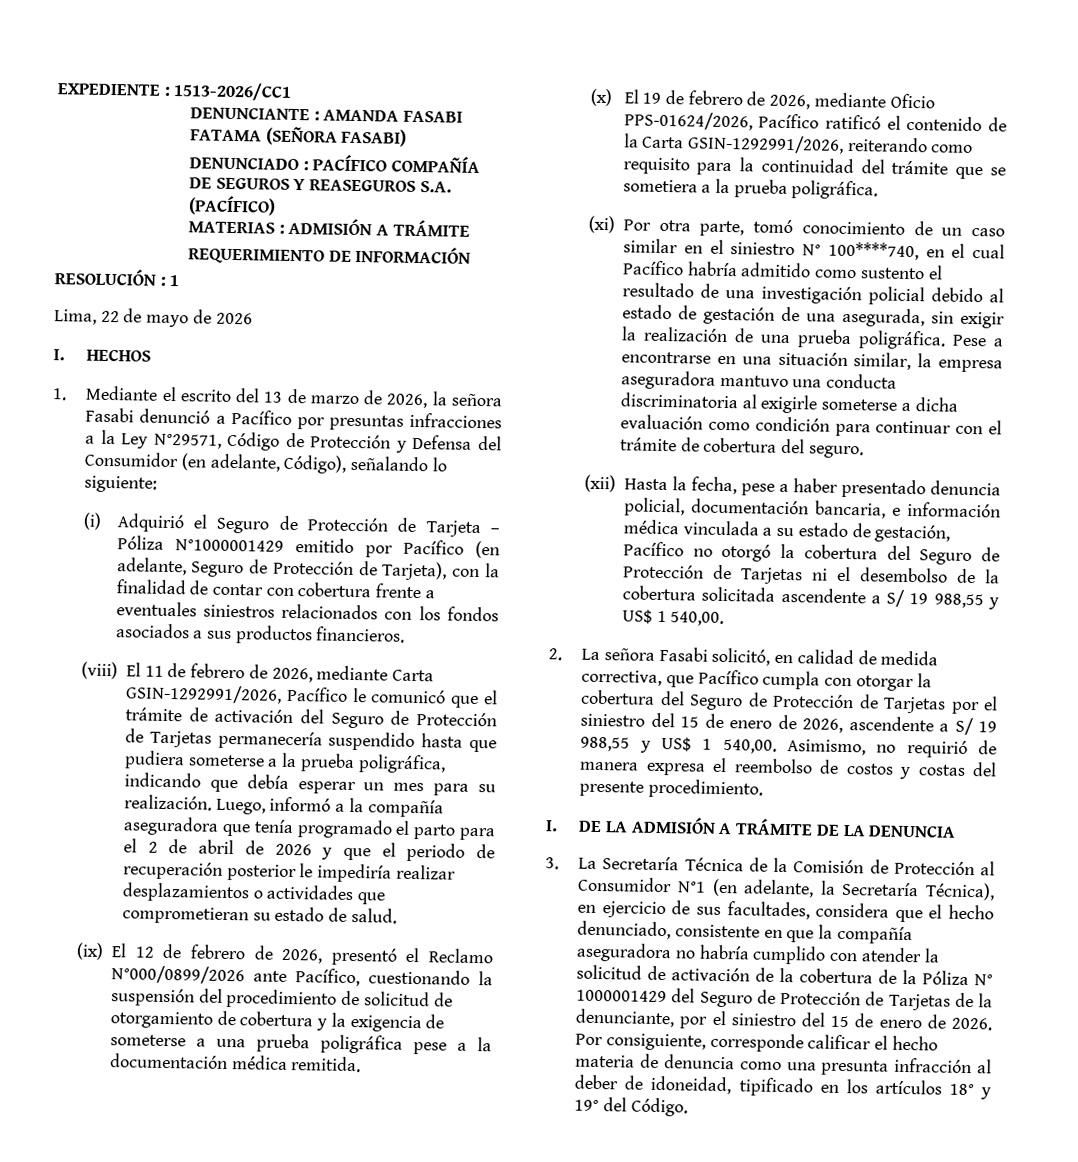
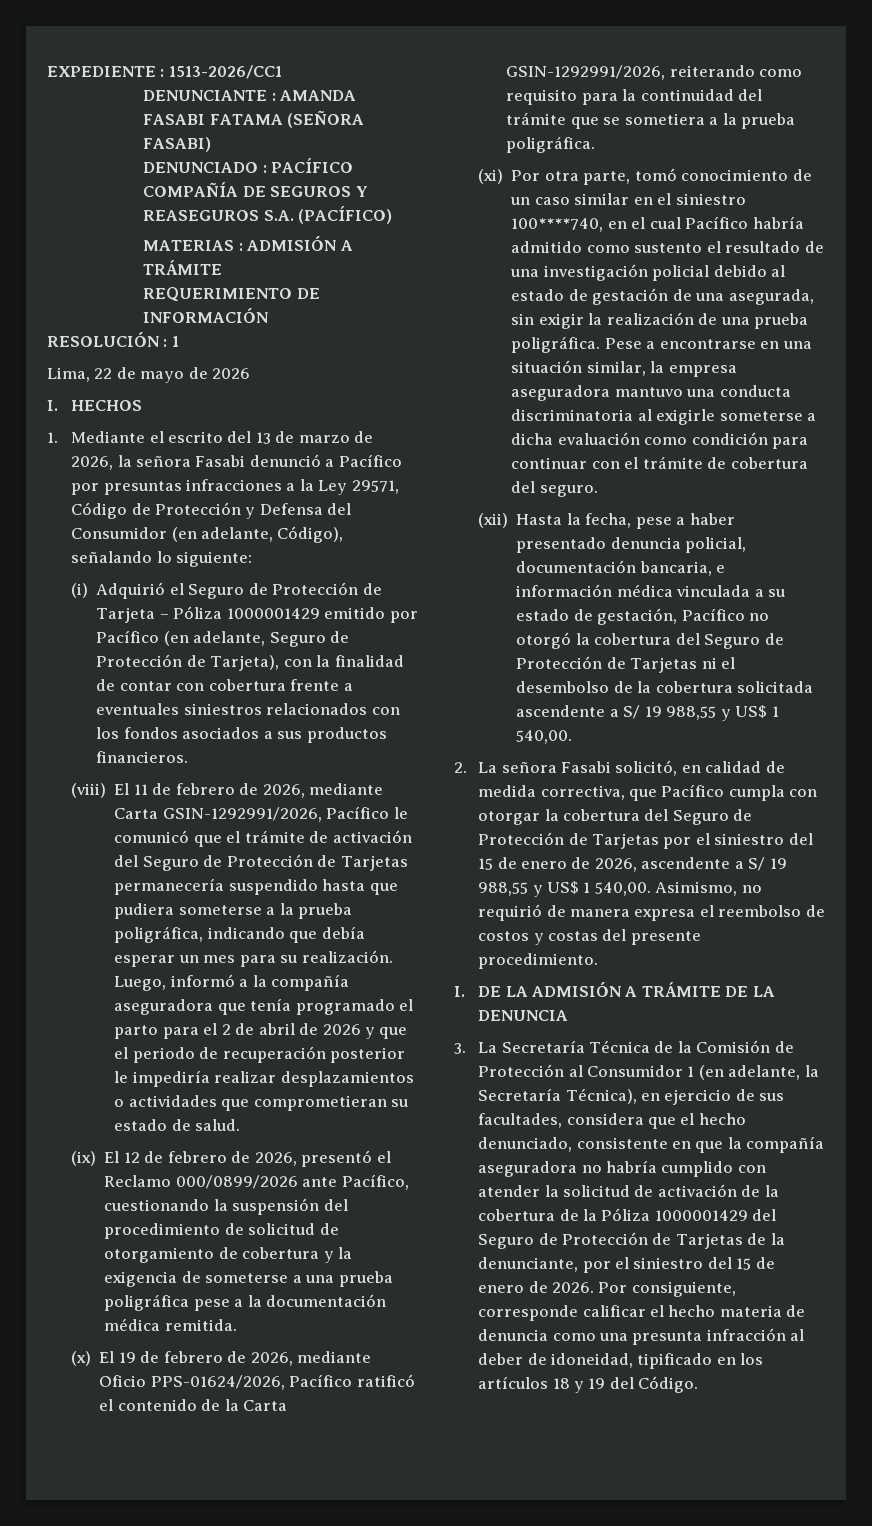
- 1. Mediante el escrito del 13 de marzo de 2026, la señora Fasabi denunció a Pacífico por presuntas infracciones a la Ley N°29571, Código de Protección y Defensa del Consumidor (en adelante, Código), señalando lo siguiente:
+ 1. Mediante el escrito del 13 de marzo de 2026, la señora Fasabi denunció a Pacífico por presuntas infracciones a la Ley 29571, Código de Protección y Defensa del Consumidor (en adelante, Código), señalando lo siguiente:
- (i) Adquirió el Seguro de Protección de Tarjeta – Póliza N°1000001429 emitido por Pacífico (en adelante, Seguro de Protección de Tarjeta), con la finalidad de contar con cobertura frente a eventuales siniestros relacionados con los fondos asociados a sus productos financieros.
+ (i) Adquirió el Seguro de Protección de Tarjeta – Póliza 1000001429 emitido por Pacífico (en adelante, Seguro de Protección de Tarjeta), con la finalidad de contar con cobertura frente a eventuales siniestros relacionados con los fondos asociados a sus productos financieros.
- (ix) El 12 de febrero de 2026, presentó el Reclamo N°000/0899/2026 ante Pacífico, cuestionando la suspensión del procedimiento de solicitud de otorgamiento de cobertura y la exigencia de someterse a una prueba poligráfica pese a la documentación médica remitida.
+ (ix) El 12 de febrero de 2026, presentó el Reclamo 000/0899/2026 ante Pacífico, cuestionando la suspensión del procedimiento de solicitud de otorgamiento de cobertura y la exigencia de someterse a una prueba poligráfica pese a la documentación médica remitida.
- (xi) Por otra parte, tomó conocimiento de un caso similar en el siniestro N° 100****740, en el cual Pacífico habría admitido como sustento el resultado de una investigación policial debido al estado de gestación de una asegurada, sin exigir la realización de una prueba poligráfica.
+ (xi) Por otra parte, tomó conocimiento de un caso similar en el siniestro 100****740, en el cual Pacífico habría admitido como sustento el resultado de una investigación policial debido al estado de gestación de una asegurada, sin exigir la realización de una prueba poligráfica.
- 3. La Secretaría Técnica de la Comisión de Protección al Consumidor N°1 (en adelante, la Secretaría Técnica), en ejercicio de sus facultades, considera que el hecho denunciado, consistente en que la compañía aseguradora no habría cumplido con atender la solicitud de activación de la cobertura de la Póliza N° 1000001429 del Seguro de Protección de Tarjetas de la denunciante, por el siniestro del 15 de enero de 2026.
+ 3. La Secretaría Técnica de la Comisión de Protección al Consumidor 1 (en adelante, la Secretaría Técnica), en ejercicio de sus facultades, considera que el hecho denunciado, consistente en que la compañía aseguradora no habría cumplido con atender la solicitud de activación de la cobertura de la Póliza 1000001429 del Seguro de Protección de Tarjetas de la denunciante, por el siniestro del 15 de enero de 2026.
- Por consiguiente, corresponde calificar el hecho materia de denuncia como una presunta infracción al deber de idoneidad, tipificado en los artículos 18° y 19° del Código.
+ Por consiguiente, corresponde calificar el hecho materia de denuncia como una presunta infracción al deber de idoneidad, tipificado en los artículos 18 y 19 del Código.

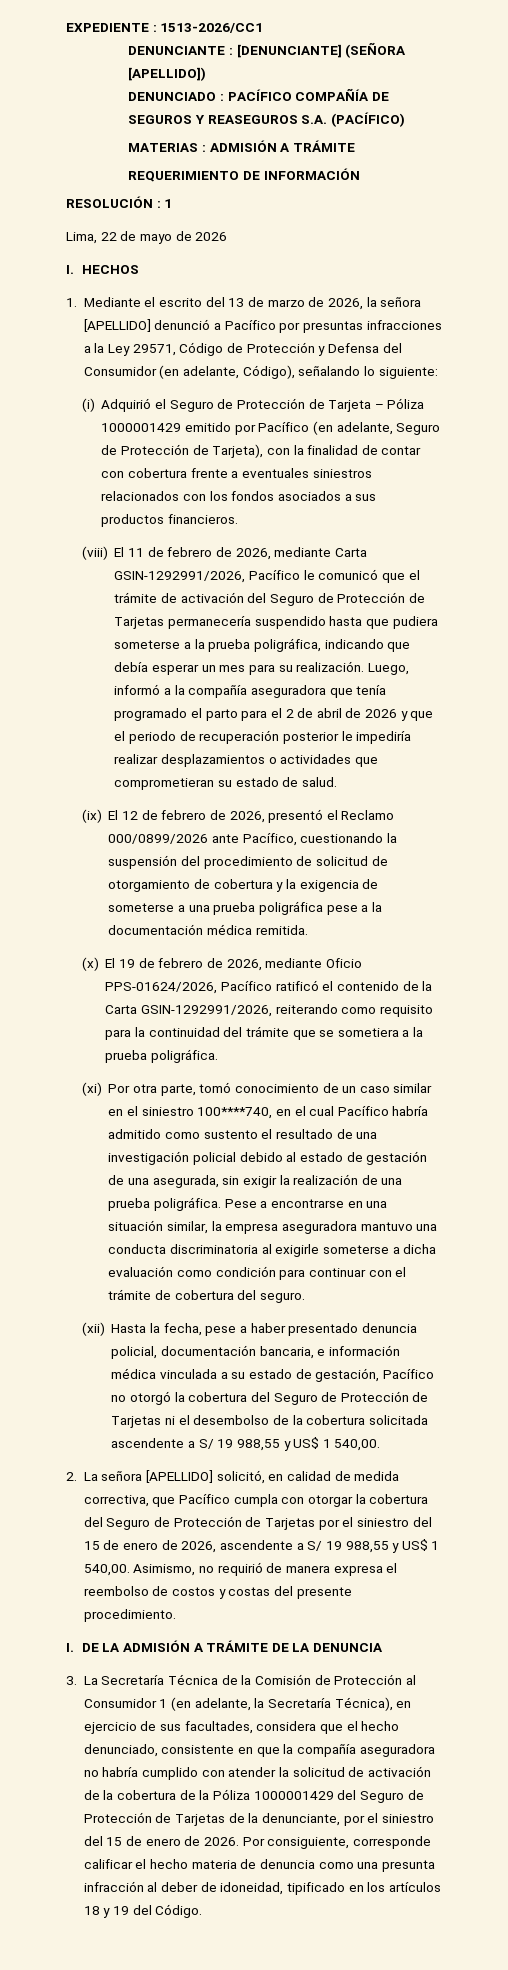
- DENUNCIANTE : AMANDA FASABI FATAMA (SEÑORA FASABI)
+ DENUNCIANTE : [DENUNCIANTE] (SEÑORA [APELLIDO])
- 1. Mediante el escrito del 13 de marzo de 2026, la señora Fasabi denunció a Pacífico por presuntas infracciones a la Ley 29571, Código de Protección y Defensa del Consumidor (en adelante, Código), señalando lo siguiente:
+ 1. Mediante el escrito del 13 de marzo de 2026, la señora [APELLIDO] denunció a Pacífico por presuntas infracciones a la Ley 29571, Código de Protección y Defensa del Consumidor (en adelante, Código), señalando lo siguiente:
- 2. La señora Fasabi solicitó, en calidad de medida correctiva, que Pacífico cumpla con otorgar la cobertura del Seguro de Protección de Tarjetas por el siniestro del 15 de enero de 2026, ascendente a S/ 19 988,55 y US$ 1 540,00.
+ 2. La señora [APELLIDO] solicitó, en calidad de medida correctiva, que Pacífico cumpla con otorgar la cobertura del Seguro de Protección de Tarjetas por el siniestro del 15 de enero de 2026, ascendente a S/ 19 988,55 y US$ 1 540,00.

